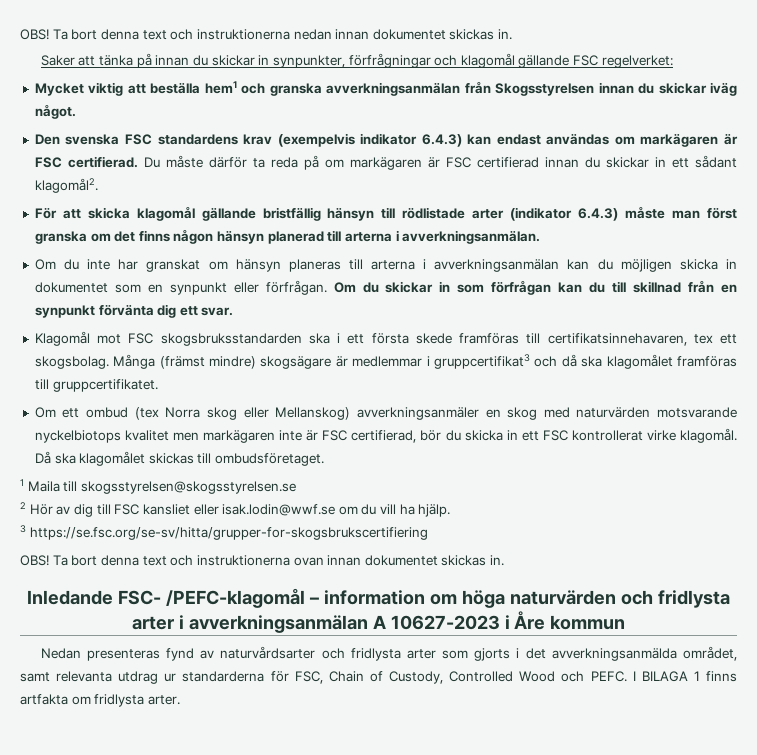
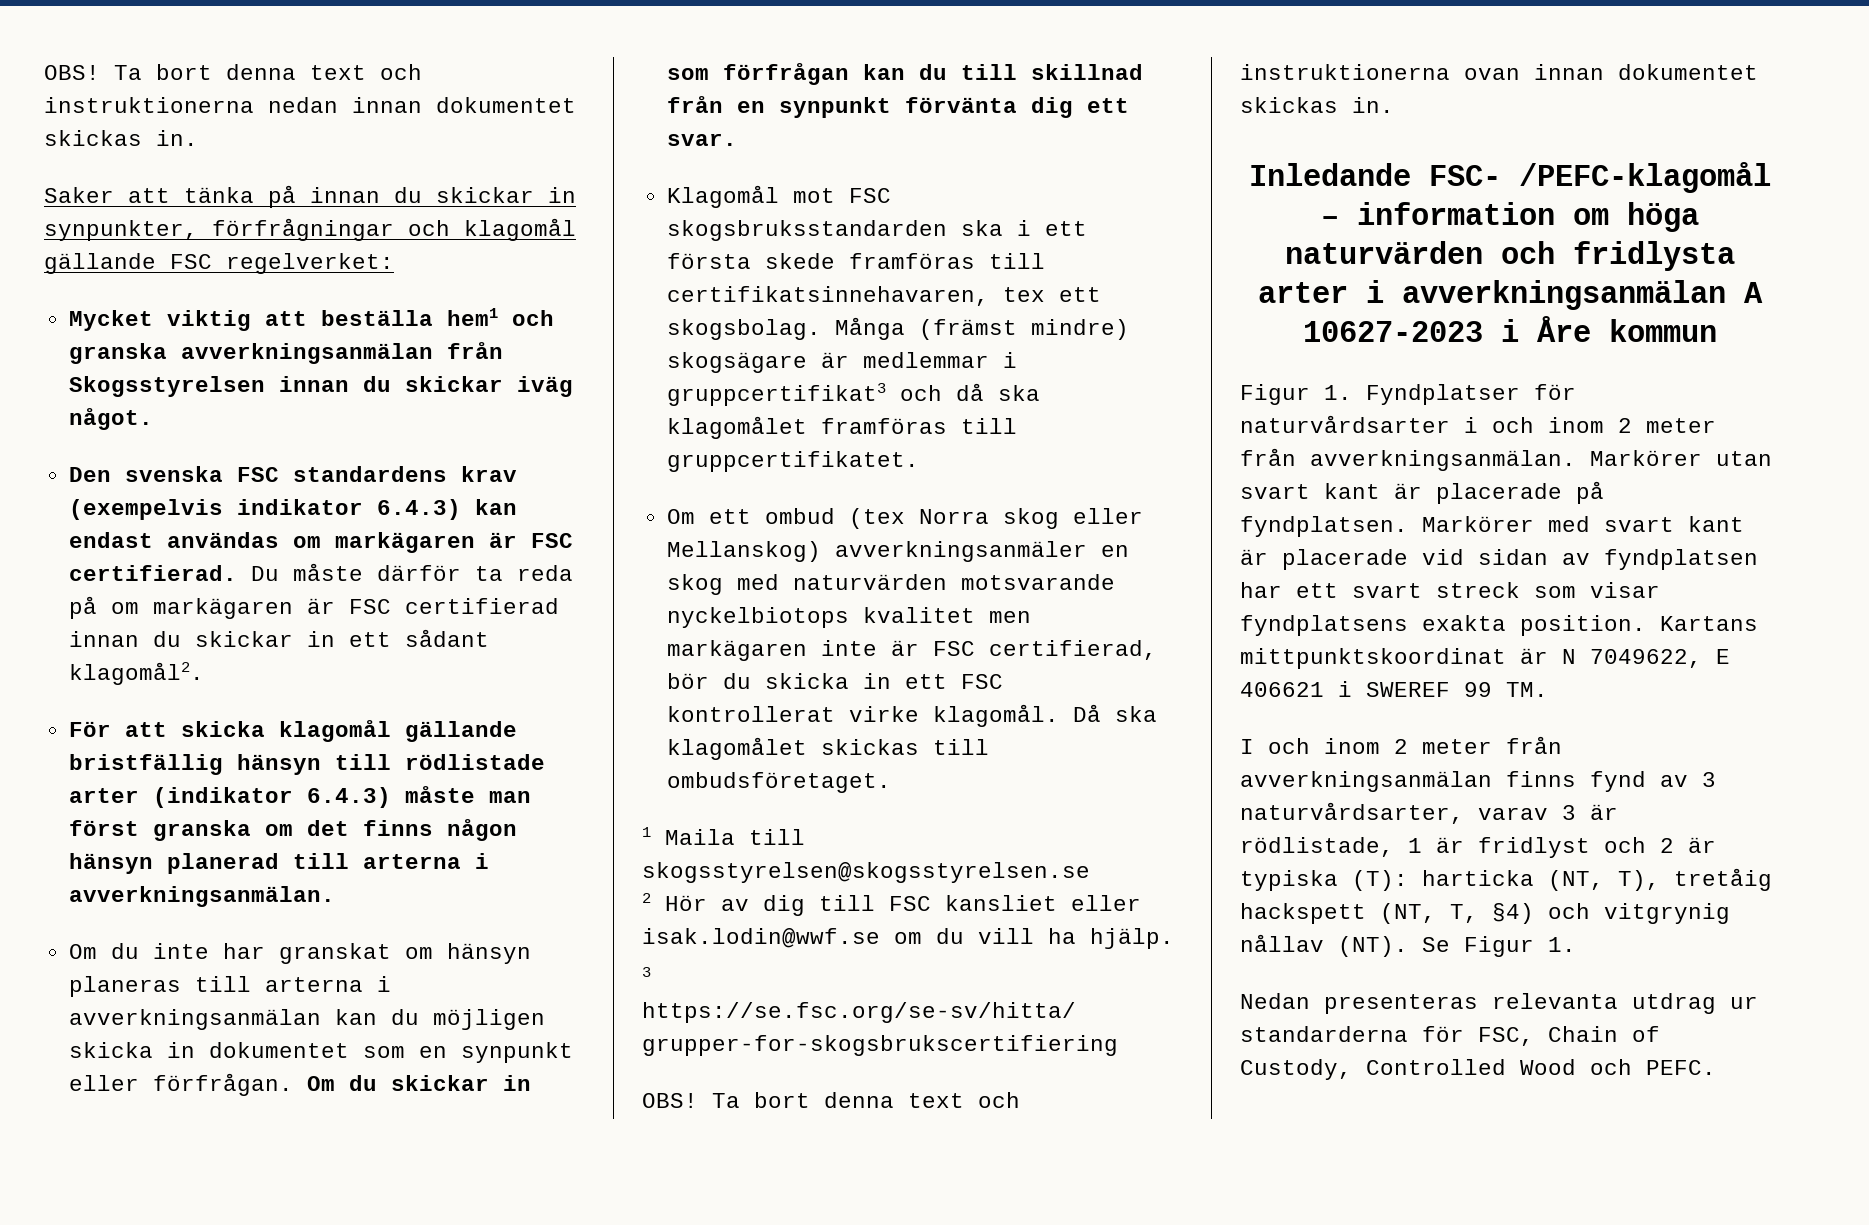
- Nedan presenteras fynd av naturvårdsarter och fridlysta arter som gjorts i det avverkningsanmälda området, samt relevanta utdrag ur standarderna för FSC, Chain of Custody, Controlled Wood och PEFC. I BILAGA 1 finns artfakta om fridlysta arter.
+ Figur 1. Fyndplatser för naturvårdsarter i och inom 2 meter från avverkningsanmälan. Markörer utan svart kant är placerade på fyndplatsen. Markörer med svart kant är placerade vid sidan av fyndplatsen har ett svart streck som visar fyndplatsens exakta position. Kartans mittpunktskoordinat är N 7049622, E 406621 i SWEREF 99 TM.
+ I och inom 2 meter från avverkningsanmälan finns fynd av 3 naturvårdsarter, varav 3 är rödlistade, 1 är fridlyst och 2 är typiska (T): harticka (NT, T), tretåig hackspett (NT, T, §4) och vitgrynig nållav (NT). Se Figur 1.
+ Nedan presenteras relevanta utdrag ur standarderna för FSC, Chain of Custody, Controlled Wood och PEFC.

